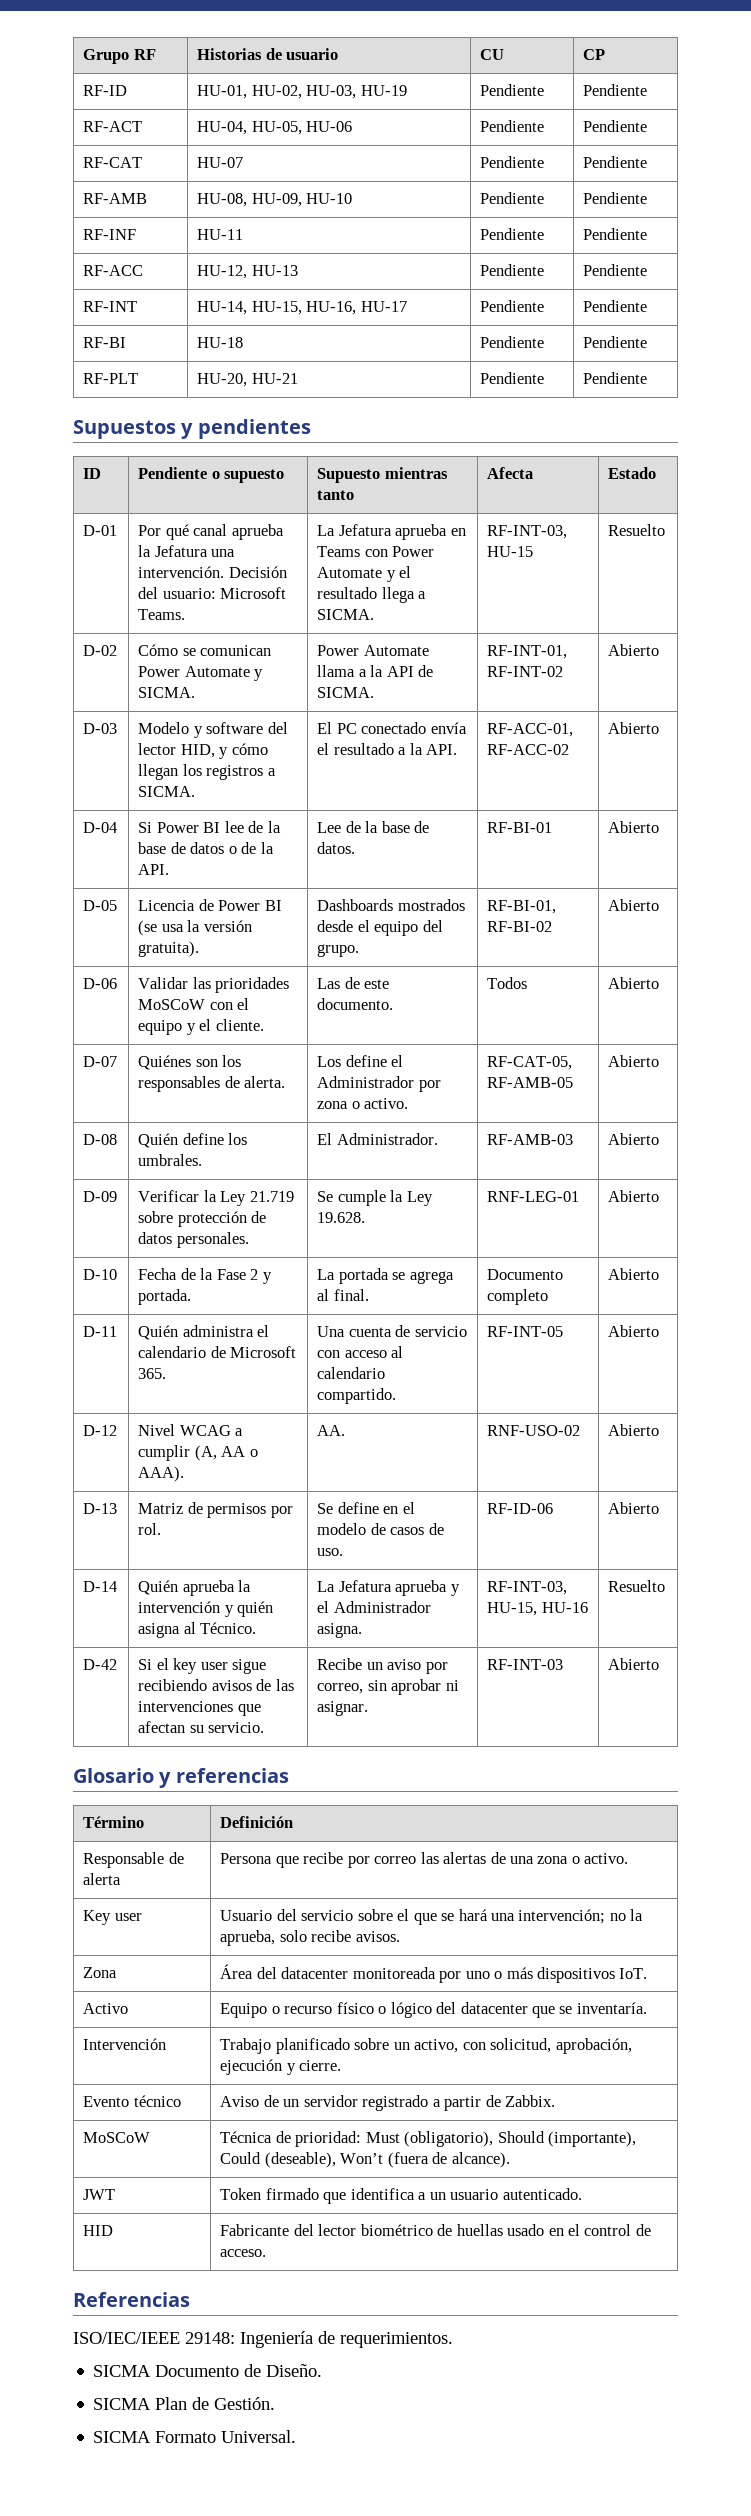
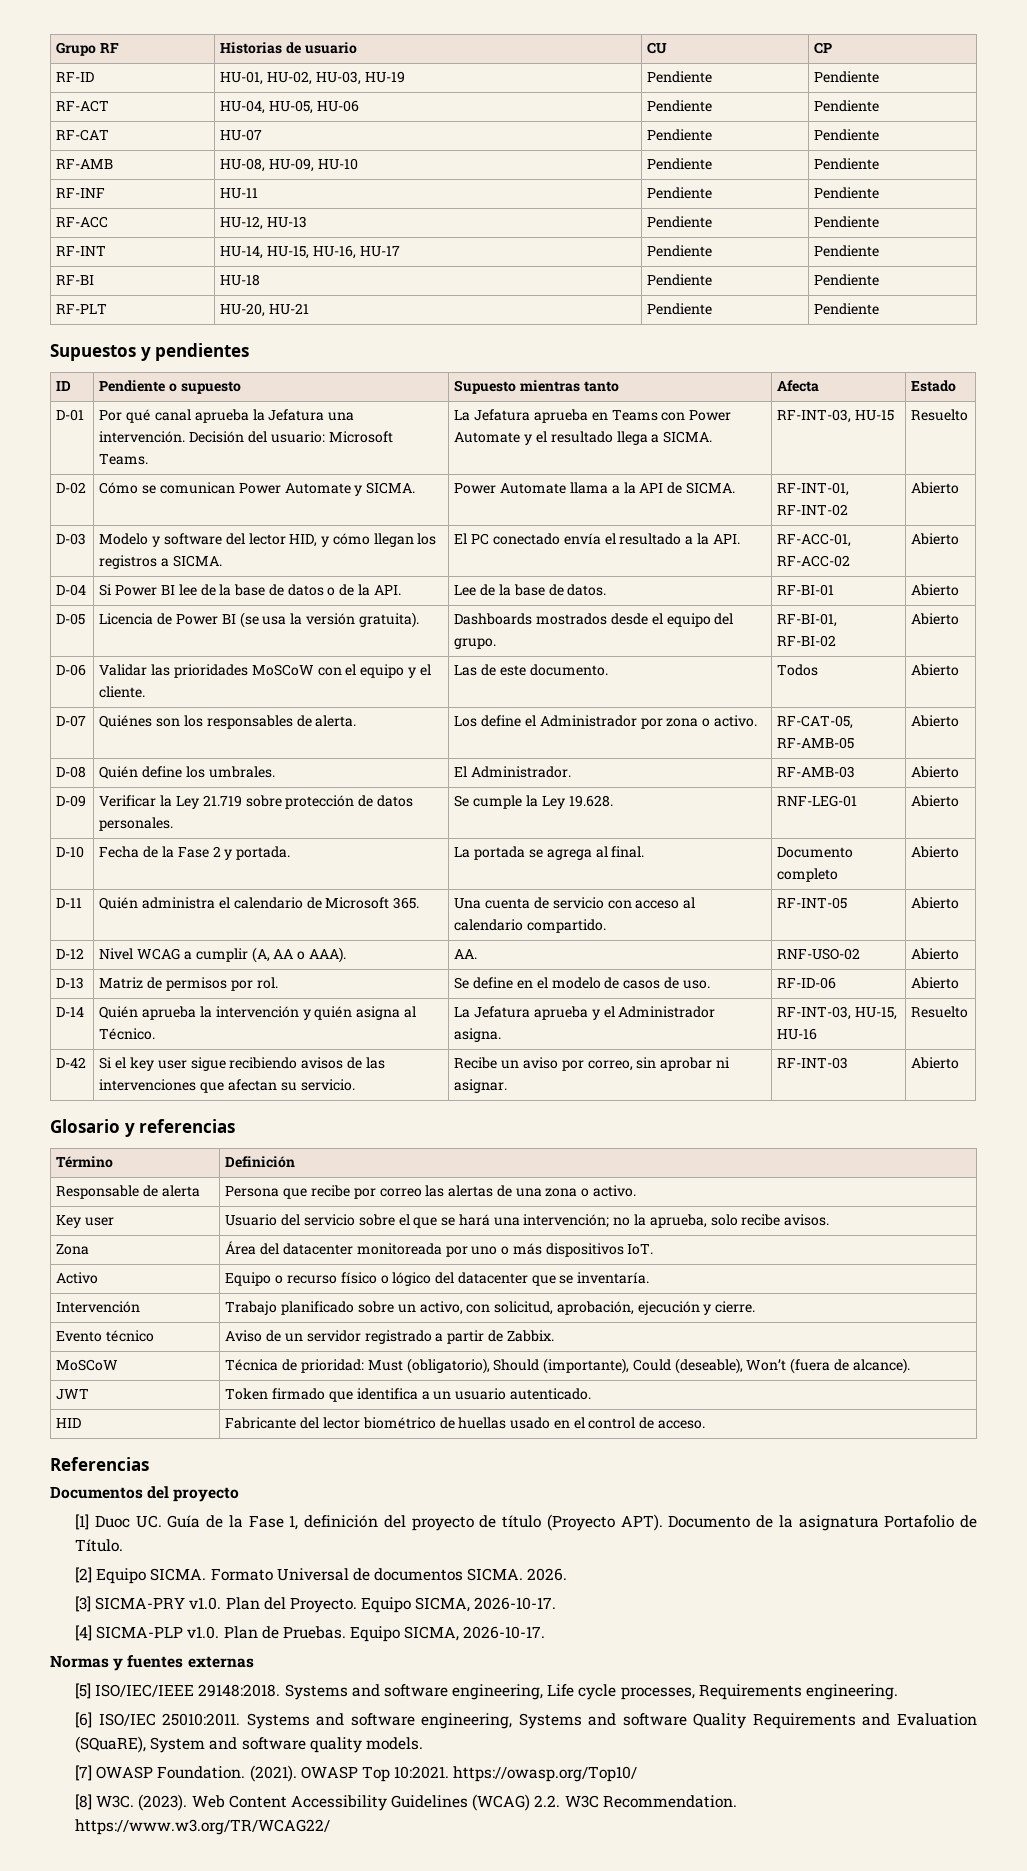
- ISO/IEC/IEEE 29148: Ingeniería de requerimientos.
- SICMA Documento de Diseño.
- SICMA Plan de Gestión.
- SICMA Formato Universal.
+ Documentos del proyecto
+ [1] Duoc UC. Guía de la Fase 1, definición del proyecto de título (Proyecto APT). Documento de la asignatura Portafolio de Título.
+ [2] Equipo SICMA. Formato Universal de documentos SICMA. 2026.
+ [3] SICMA-PRY v1.0. Plan del Proyecto. Equipo SICMA, 2026-10-17.
+ [4] SICMA-PLP v1.0. Plan de Pruebas. Equipo SICMA, 2026-10-17.
+ Normas y fuentes externas
+ [5] ISO/IEC/IEEE 29148:2018. Systems and software engineering, Life cycle processes, Requirements engineering.
+ [6] ISO/IEC 25010:2011. Systems and software engineering, Systems and software Quality Requirements and Evaluation (SQuaRE), System and software quality models.
+ [7] OWASP Foundation. (2021). OWASP Top 10:2021. https://owasp.org/Top10/
+ [8] W3C. (2023). Web Content Accessibility Guidelines (WCAG) 2.2. W3C Recommendation. https://www.w3.org/TR/WCAG22/

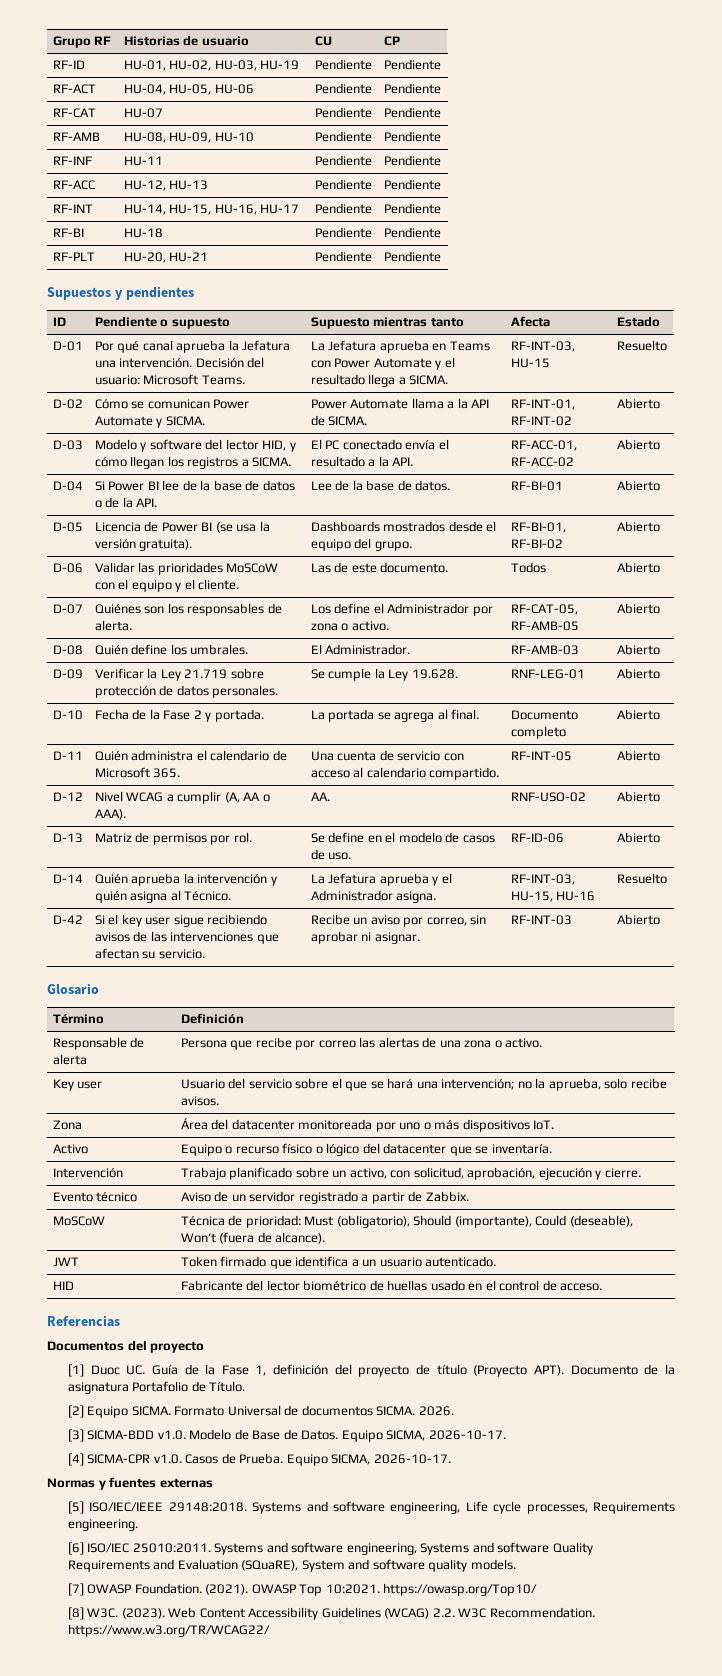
- Glosario y referencias
+ Glosario
- [3] SICMA-PRY v1.0. Plan del Proyecto.
+ [3] SICMA-BDD v1.0. Modelo de Base de Datos.
- [4] SICMA-PLP v1.0. Plan de Pruebas.
+ [4] SICMA-CPR v1.0. Casos de Prueba.

